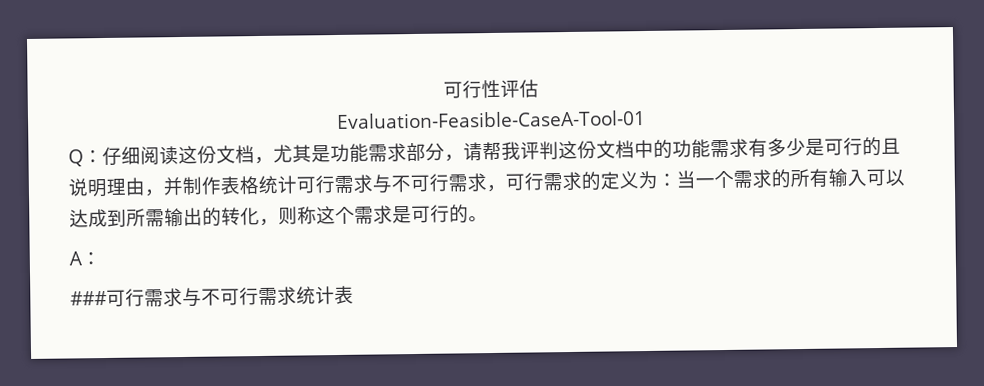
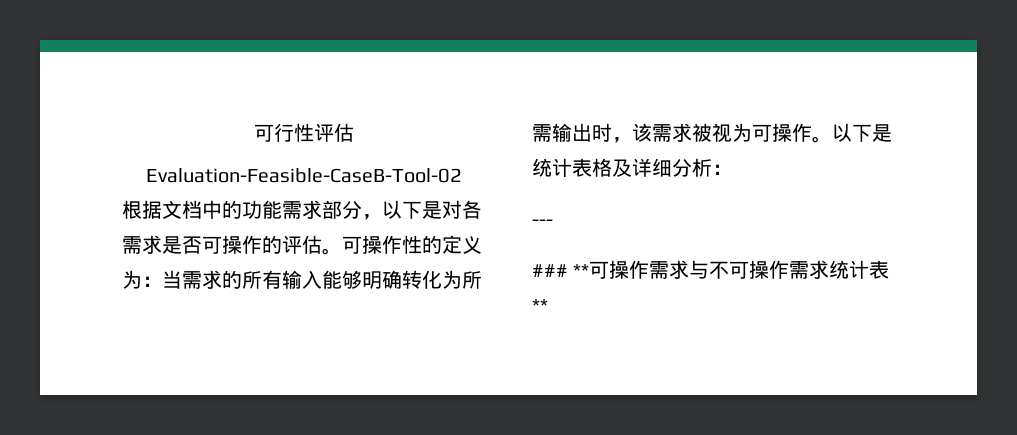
- Evaluation-Feasible-CaseA-Tool-01
- Q：仔细阅读这份文档，尤其是功能需求部分，请帮我评判这份文档中的功能需求有多少是可行的且说明理由，并制作表格统计可行需求与不可行需求，可行需求的定义为：当一个需求的所有输入可以达成到所需输出的转化，则称这个需求是可行的。
- A：
+ Evaluation-Feasible-CaseB-Tool-02
+ 根据文档中的功能需求部分，以下是对各需求是否可操作的评估。可操作性的定义为：当需求的所有输入能够明确转化为所需输出时，该需求被视为可操作。以下是统计表格及详细分析：
+ ---
- ###可行需求与不可行需求统计表
+ ### **可操作需求与不可操作需求统计表**

